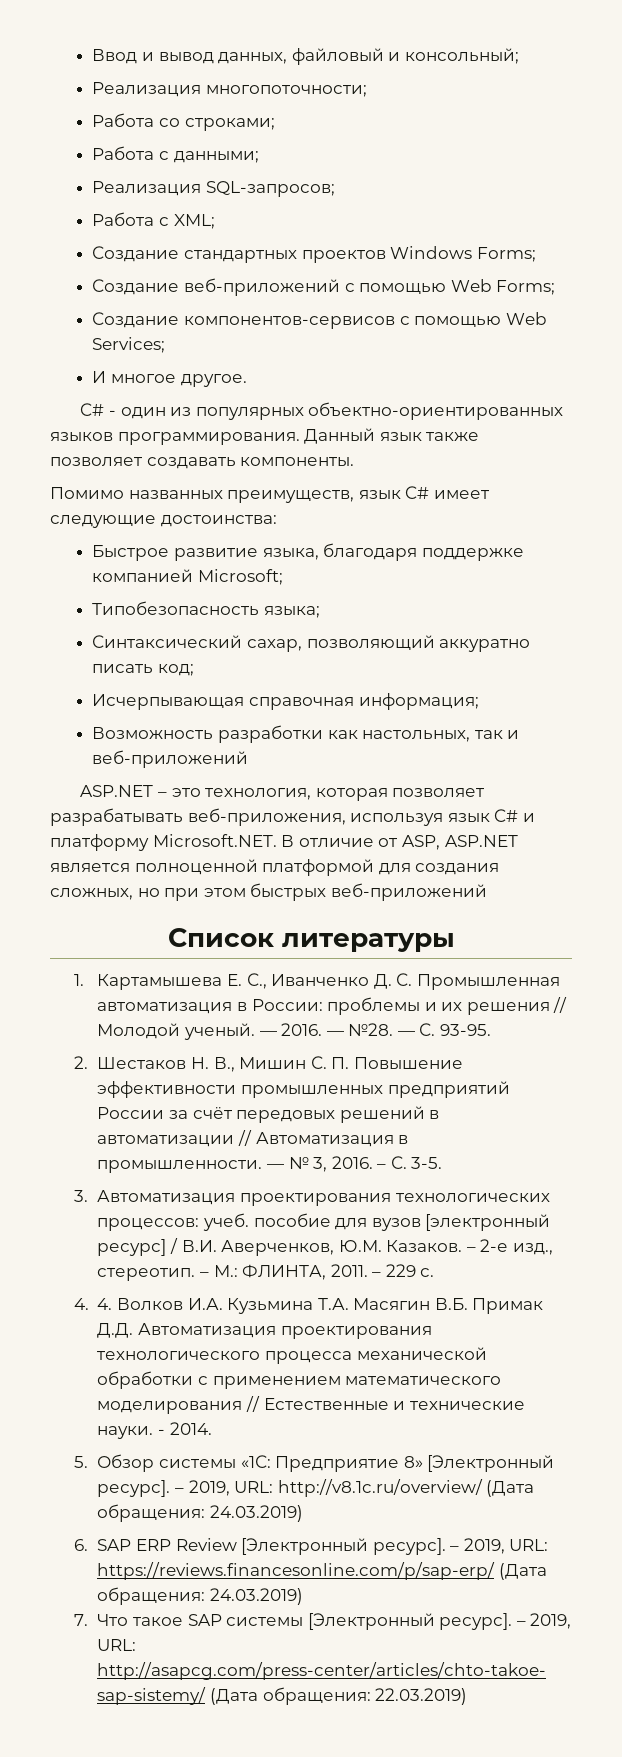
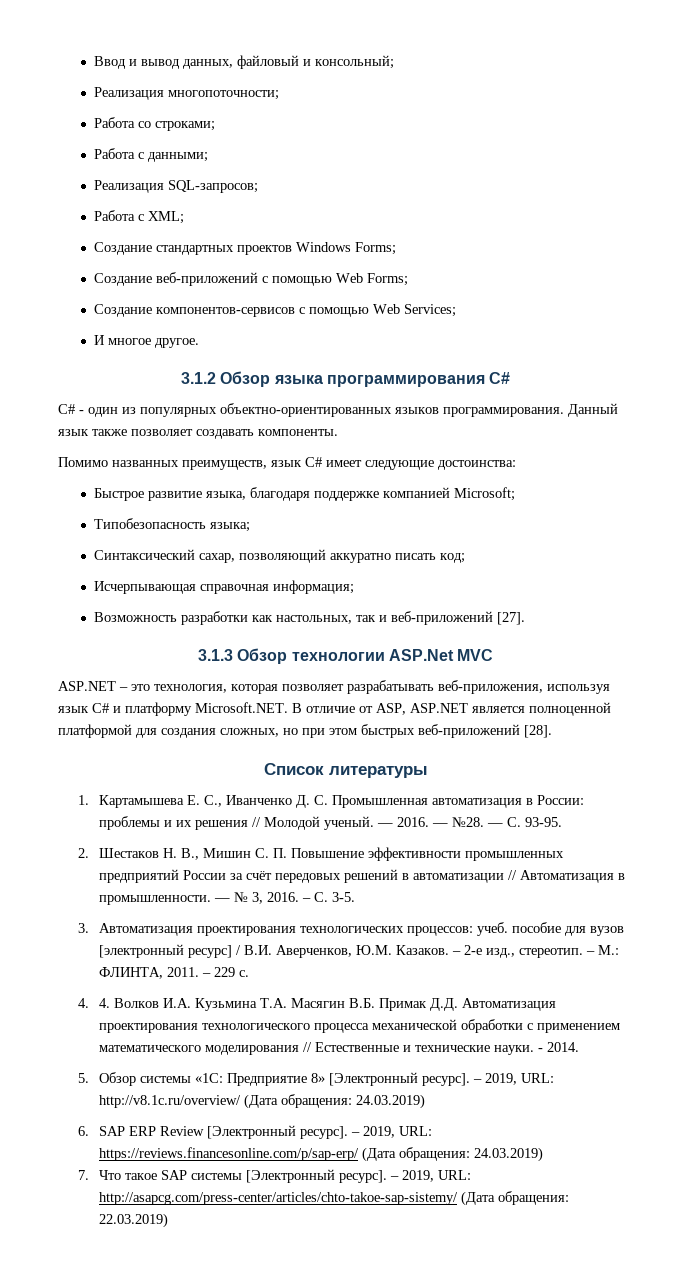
+ 3.1.2 Обзор языка программирования C#
- Возможность разработки как настольных, так и веб-приложений
+ Возможность разработки как настольных, так и веб-приложений [27].
+ 3.1.3 Обзор технологии ASP.Net MVC
- ASP.NET – это технология, которая позволяет разрабатывать веб-приложения, используя язык C# и платформу Microsoft.NET. В отличие от ASP, ASP.NET является полноценной платформой для создания сложных, но при этом быстрых веб-приложений
+ ASP.NET – это технология, которая позволяет разрабатывать веб-приложения, используя язык C# и платформу Microsoft.NET. В отличие от ASP, ASP.NET является полноценной платформой для создания сложных, но при этом быстрых веб-приложений [28].

